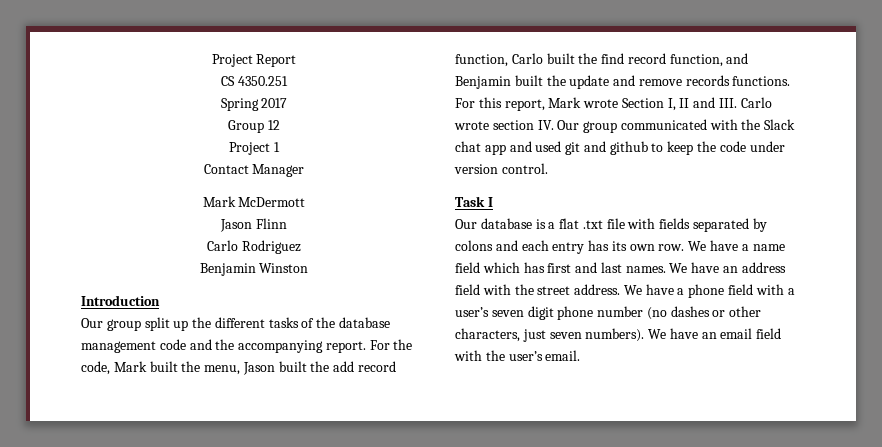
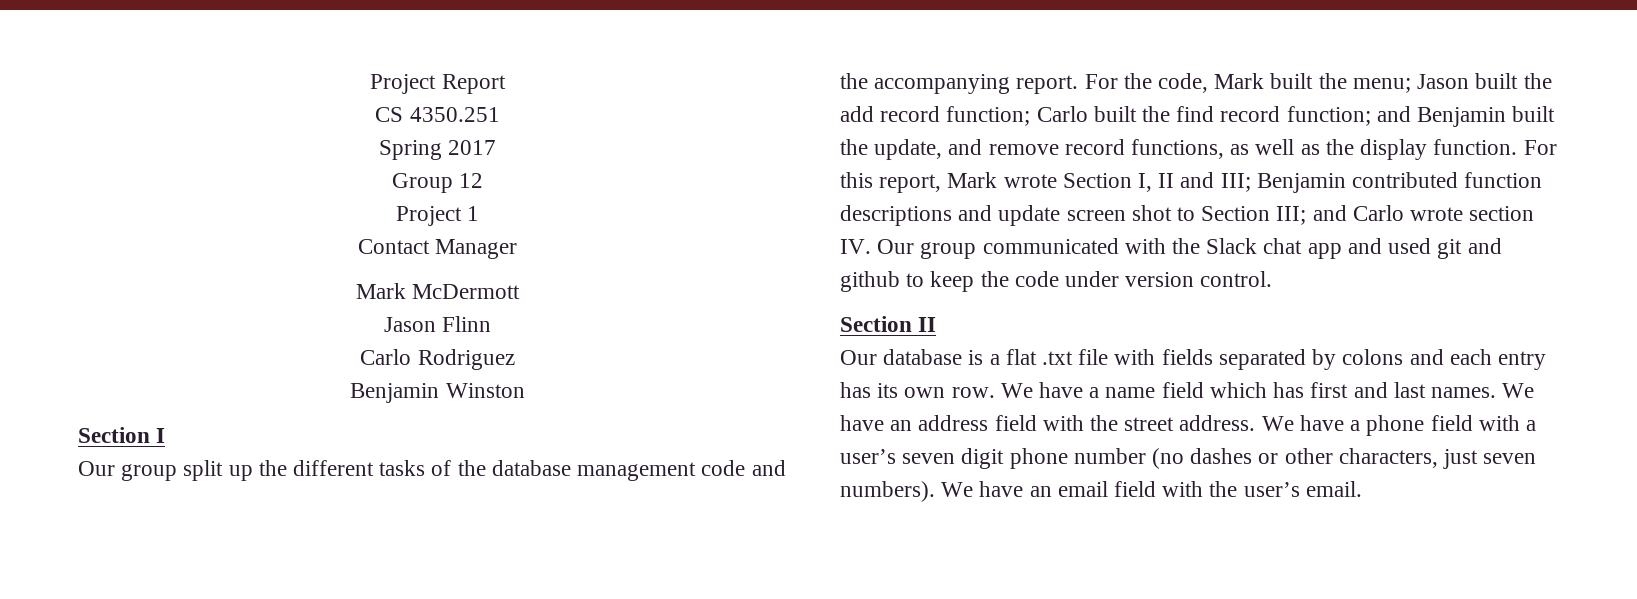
- Introduction
+ Section I
- For the code, Mark built the menu, Jason built the add record function, Carlo built the find record function, and Benjamin built the update and remove records functions.
+ For the code, Mark built the menu; Jason built the add record function; Carlo built the find record function; and Benjamin built the update, and remove record functions, as well as the display function.
- For this report, Mark wrote Section I, II and III. Carlo wrote section IV. Our group communicated with the Slack chat app and used git and github to keep the code under version control.
+ For this report, Mark wrote Section I, II and III; Benjamin contributed function descriptions and update screen shot to Section III; and Carlo wrote section IV. Our group communicated with the Slack chat app and used git and github to keep the code under version control.
- Task I
+ Section II

